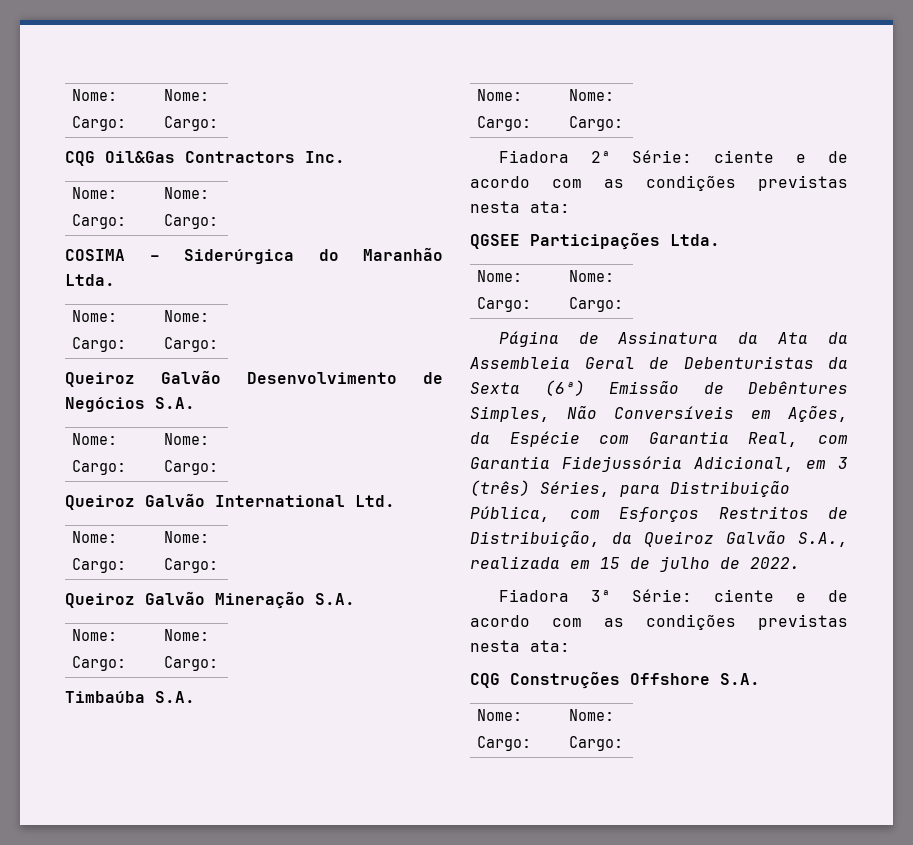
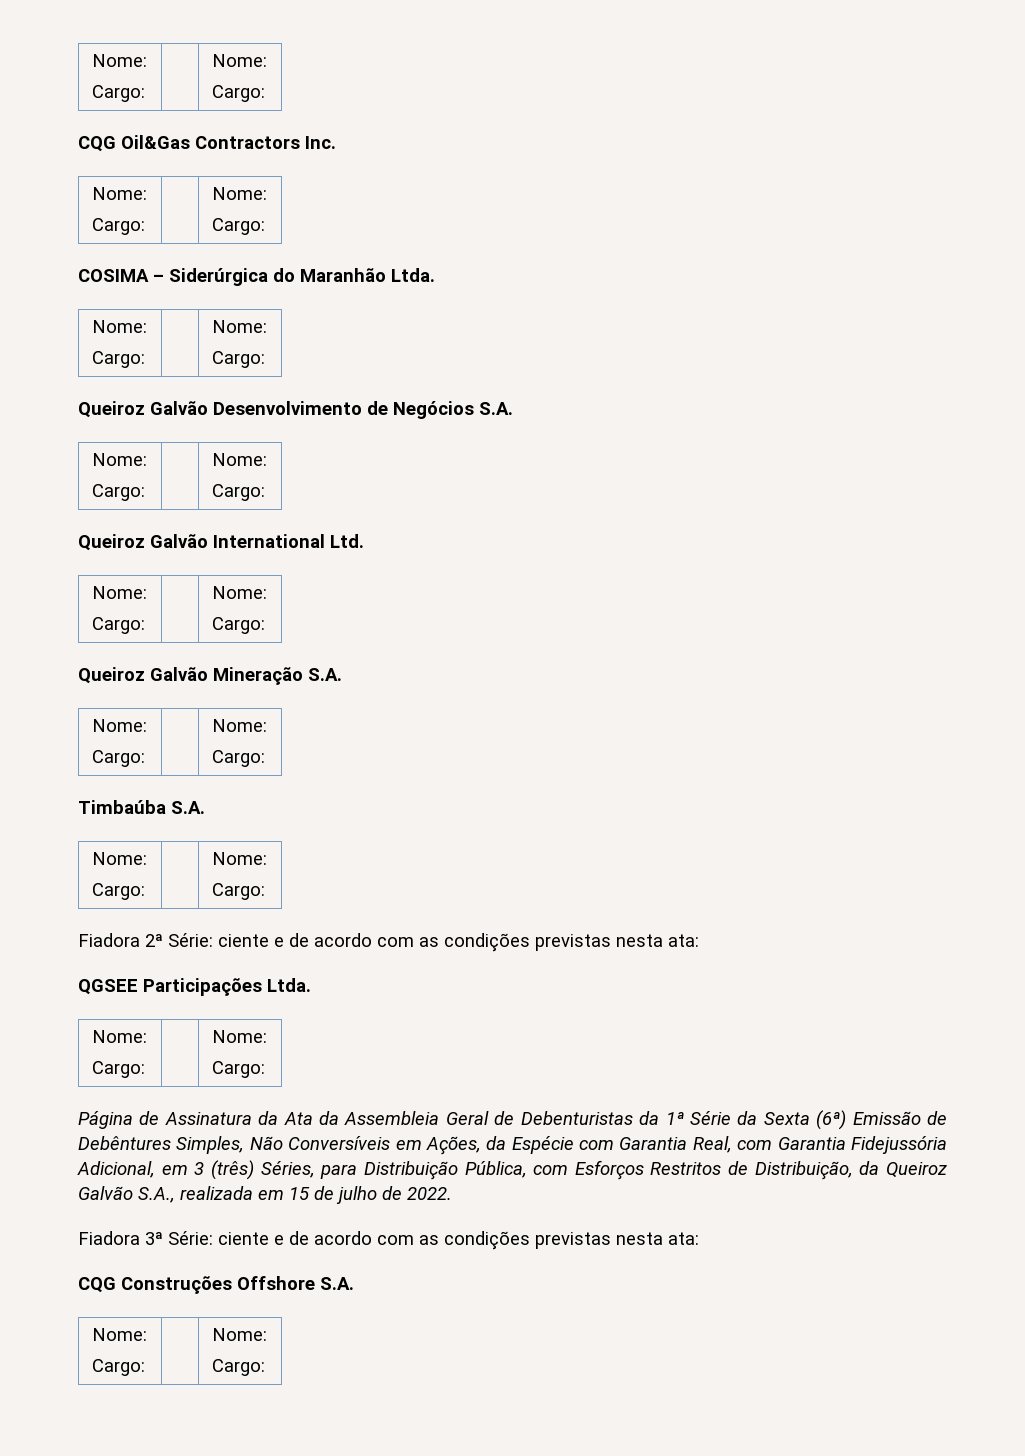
- Página de Assinatura da Ata da Assembleia Geral de Debenturistas da Sexta (6ª) Emissão de Debêntures Simples, Não Conversíveis em Ações, da Espécie com Garantia Real, com Garantia Fidejussória Adicional, em 3 (três) Séries, para Distribuição Pública, com Esforços Restritos de Distribuição, da Queiroz Galvão S.A., realizada em 15 de julho de 2022.
+ Página de Assinatura da Ata da Assembleia Geral de Debenturistas da 1ª Série da Sexta (6ª) Emissão de Debêntures Simples, Não Conversíveis em Ações, da Espécie com Garantia Real, com Garantia Fidejussória Adicional, em 3 (três) Séries, para Distribuição Pública, com Esforços Restritos de Distribuição, da Queiroz Galvão S.A., realizada em 15 de julho de 2022.

